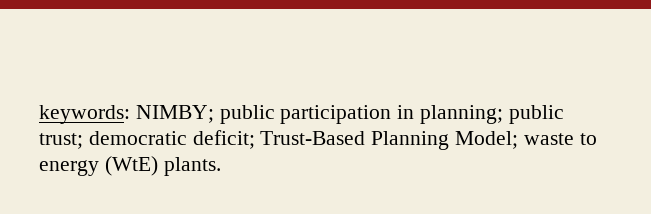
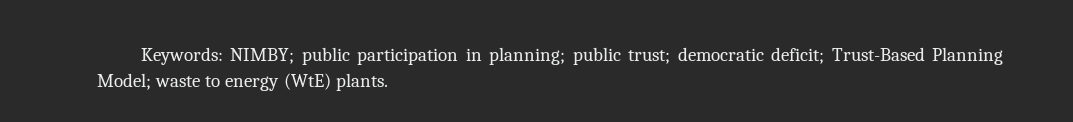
- keywords: NIMBY; public participation in planning; public trust; democratic deficit; Trust-Based Planning Model; waste to energy (WtE) plants.
+ Keywords: NIMBY; public participation in planning; public trust; democratic deficit; Trust-Based Planning Model; waste to energy (WtE) plants.

